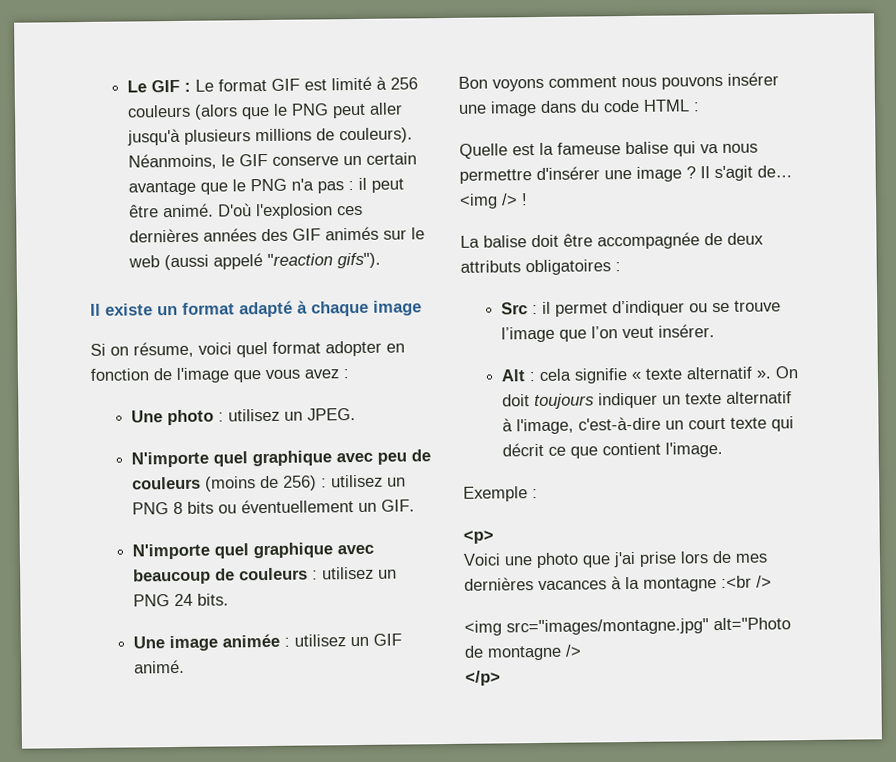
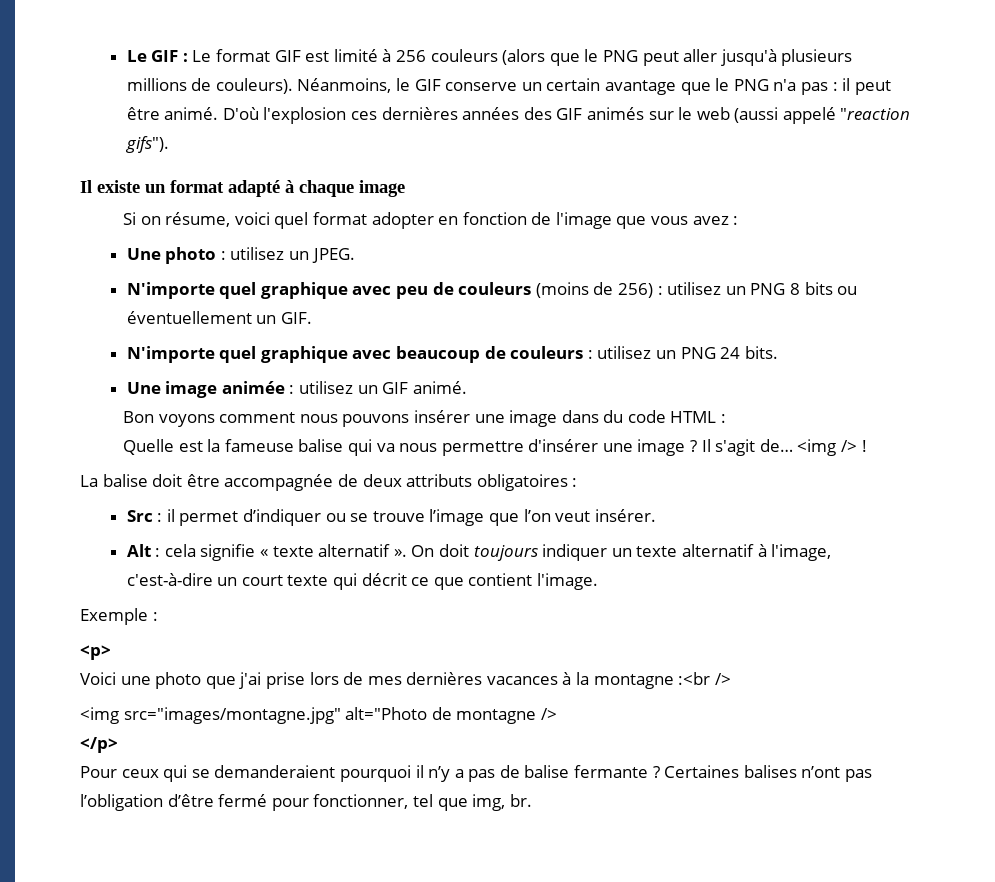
+ Pour ceux qui se demanderaient pourquoi il n’y a pas de balise fermante ? Certaines balises n’ont pas l’obligation d’être fermé pour fonctionner, tel que img, br.

